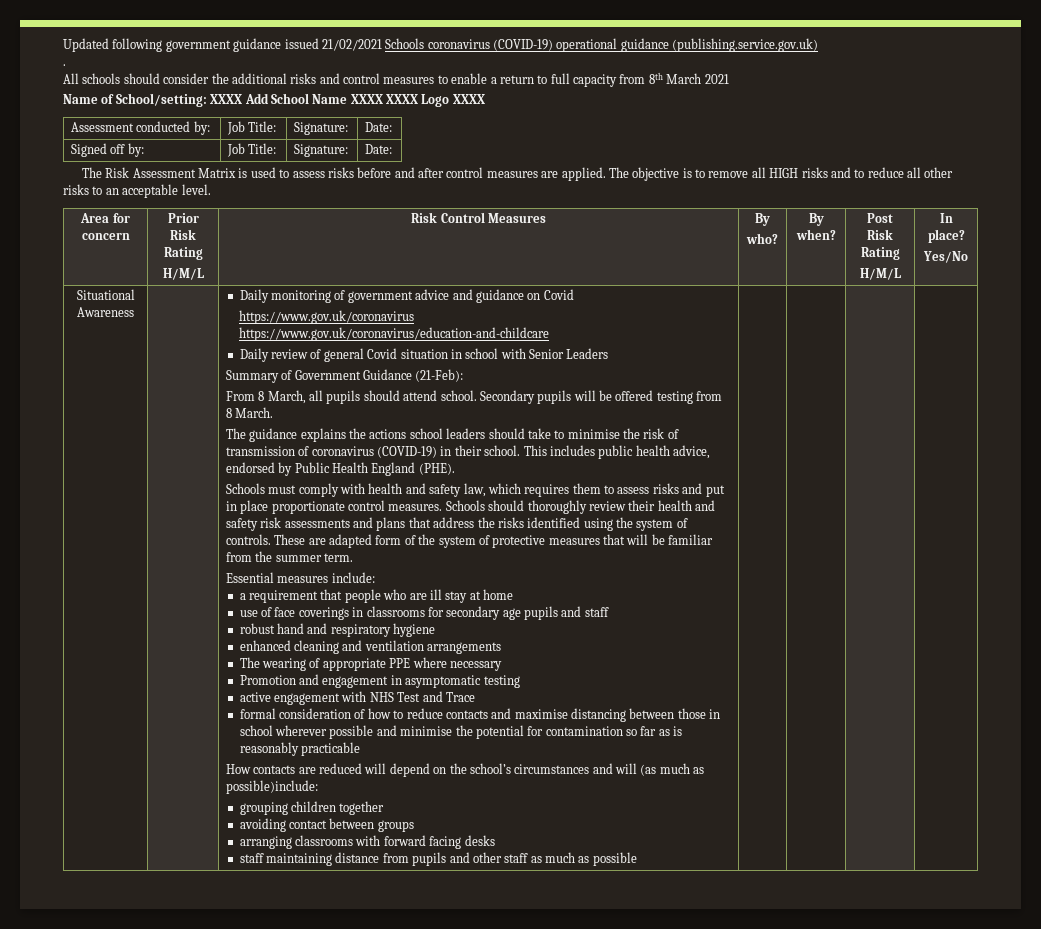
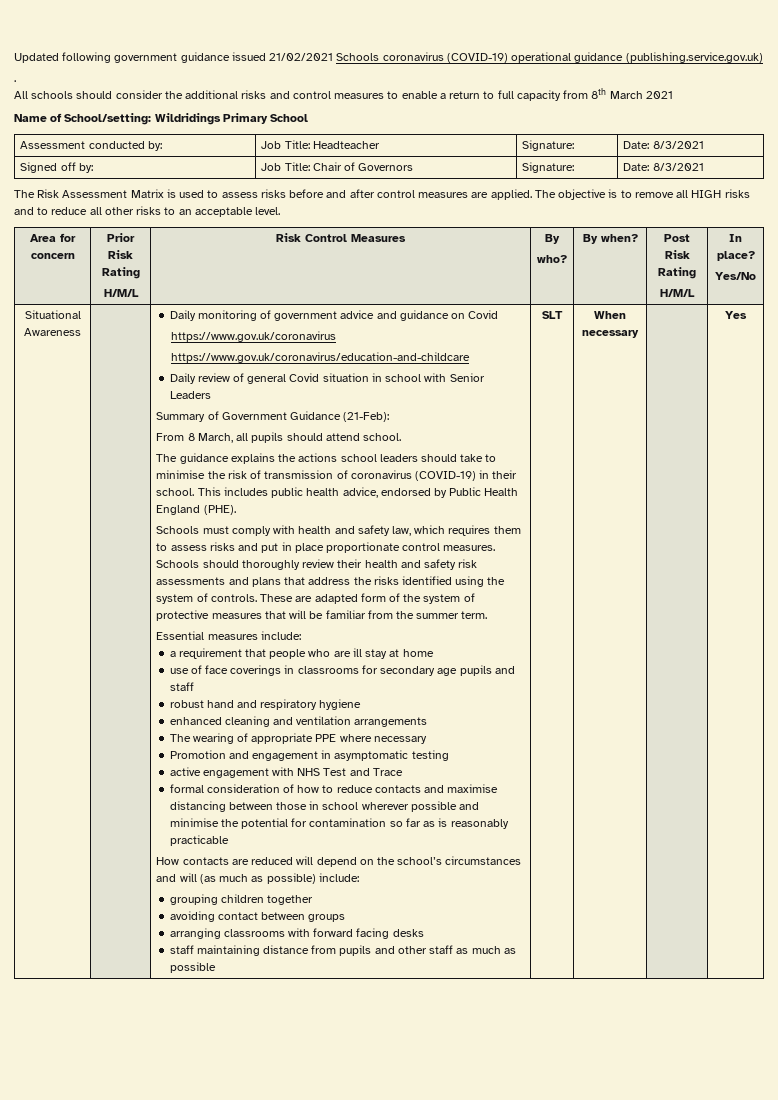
- Name of School/setting: XXXX Add School Name XXXX XXXX Logo XXXX
+ Name of School/setting: Wildridings Primary School
- Assessment conducted by: | Job Title: | Signature: | Date:
+ Assessment conducted by: | Job Title: Headteacher | Signature: | Date: 8/3/2021
- Signed off by: | Job Title: | Signature: | Date:
+ Signed off by: | Job Title: Chair of Governors | Signature: | Date: 8/3/2021
- Secondary pupils will be offered testing from 8 March.
- How contacts are reduced will depend on the school’s circumstances and will (as much as possible)include:
+ How contacts are reduced will depend on the school’s circumstances and will (as much as possible) include:
+ SLT | When necessary | | Yes

